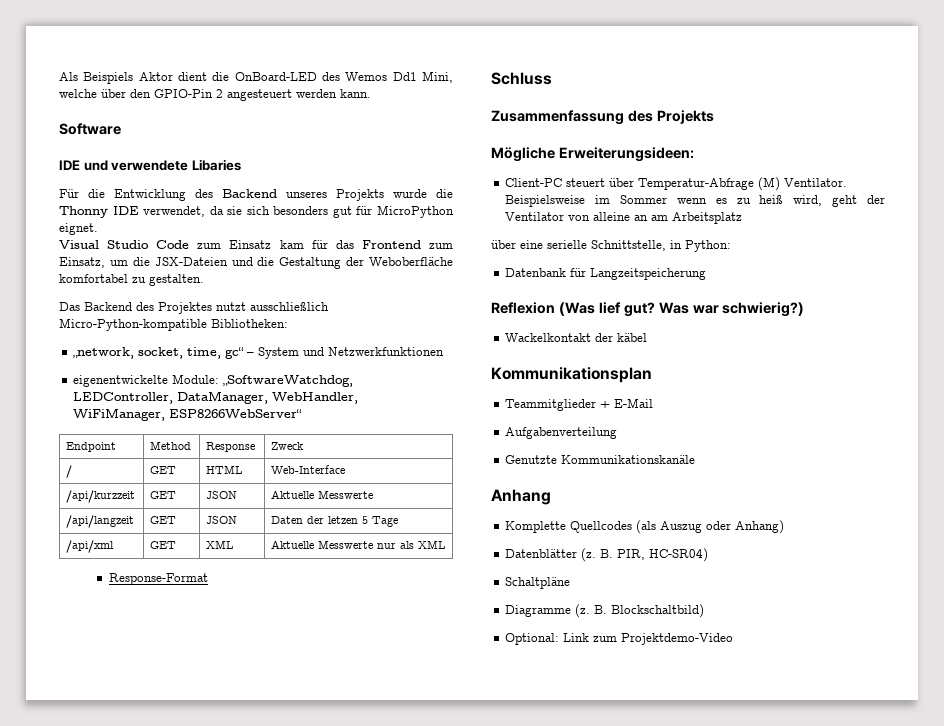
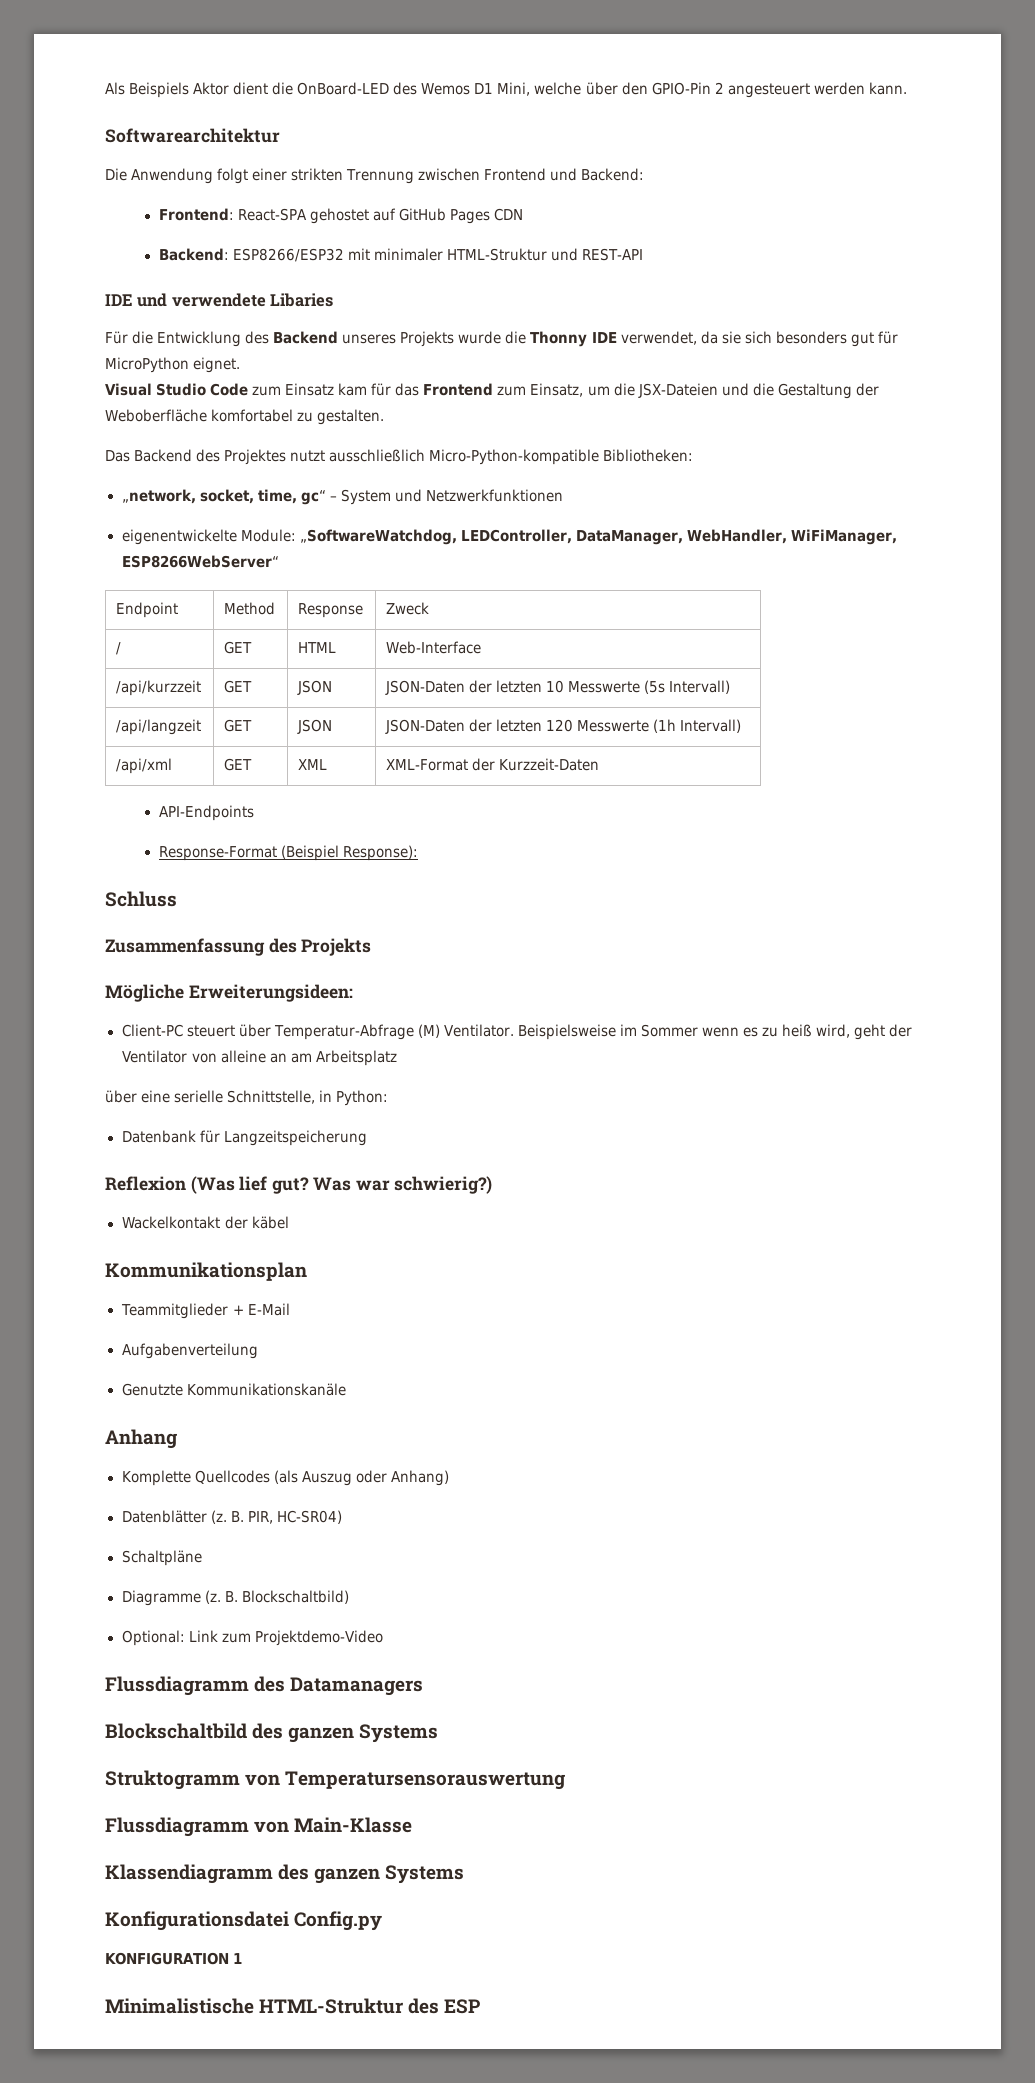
- Als Beispiels Aktor dient die OnBoard-LED des Wemos Dd1 Mini, welche über den GPIO-Pin 2 angesteuert werden kann.
+ Als Beispiels Aktor dient die OnBoard-LED des Wemos D1 Mini, welche über den GPIO-Pin 2 angesteuert werden kann.
- Software
+ Softwarearchitektur
+ Die Anwendung folgt einer strikten Trennung zwischen Frontend und Backend:
+ Frontend: React-SPA gehostet auf GitHub Pages CDN
+ Backend: ESP8266/ESP32 mit minimaler HTML-Struktur und REST-API
- /api/kurzzeit | GET | JSON | Aktuelle Messwerte
+ /api/kurzzeit | GET | JSON | JSON-Daten der letzten 10 Messwerte (5s Intervall)
- /api/langzeit | GET | JSON | Daten der letzen 5 Tage
- /api/xml | GET | XML | Aktuelle Messwerte nur als XML
+ /api/langzeit | GET | JSON | JSON-Daten der letzten 120 Messwerte (1h Intervall)
+ /api/xml | GET | XML | XML-Format der Kurzzeit-Daten
+ API-Endpoints
- Response-Format
+ Response-Format (Beispiel Response):
+ Flussdiagramm des Datamanagers
+ Blockschaltbild des ganzen Systems
+ Struktogramm von Temperatursensorauswertung
+ Flussdiagramm von Main-Klasse
+ Klassendiagramm des ganzen Systems
+ Konfigurationsdatei Config.py
+ KONFIGURATION 1
+ Minimalistische HTML-Struktur des ESP

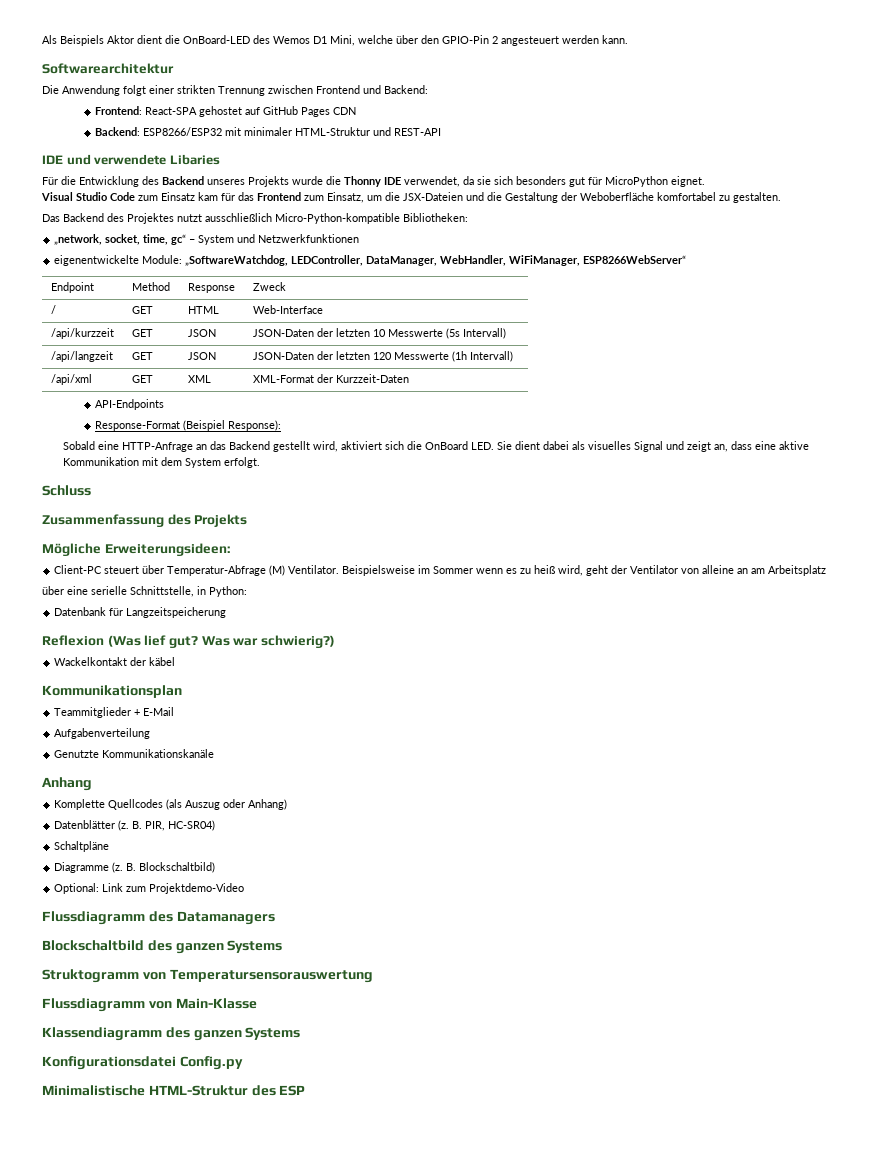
+ Sobald eine HTTP-Anfrage an das Backend gestellt wird, aktiviert sich die OnBoard LED. Sie dient dabei als visuelles Signal und zeigt an, dass eine aktive Kommunikation mit dem System erfolgt.
- KONFIGURATION 1

